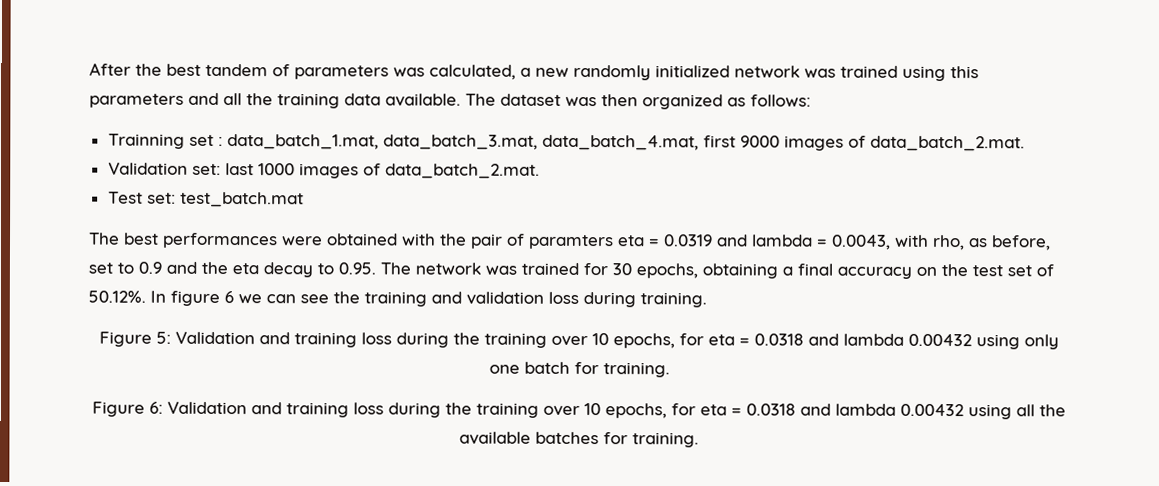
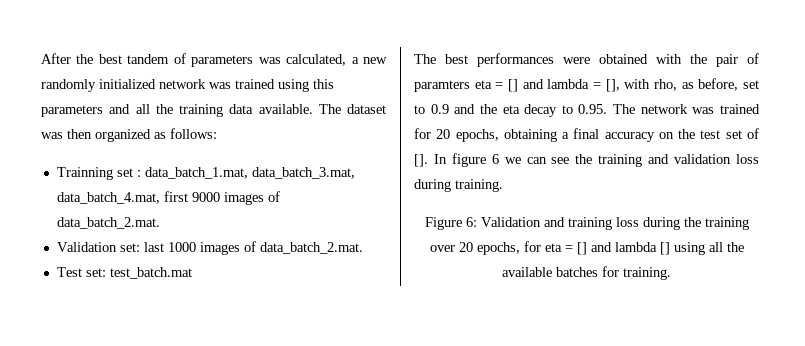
- The best performances were obtained with the pair of paramters eta = 0.0319 and lambda = 0.0043, with rho, as before, set to 0.9 and the eta decay to 0.95. The network was trained for 30 epochs, obtaining a final accuracy on the test set of 50.12%. In figure 6 we can see the training and validation loss during training.
+ The best performances were obtained with the pair of paramters eta = [] and lambda = [], with rho, as before, set to 0.9 and the eta decay to 0.95. The network was trained for 20 epochs, obtaining a final accuracy on the test set of []. In figure 6 we can see the training and validation loss during training.
- Figure 5: Validation and training loss during the training over 10 epochs, for eta = 0.0318 and lambda 0.00432 using only one batch for training.
- Figure 6: Validation and training loss during the training over 10 epochs, for eta = 0.0318 and lambda 0.00432 using all the available batches for training.
+ Figure 6: Validation and training loss during the training over 20 epochs, for eta = [] and lambda [] using all the available batches for training.

